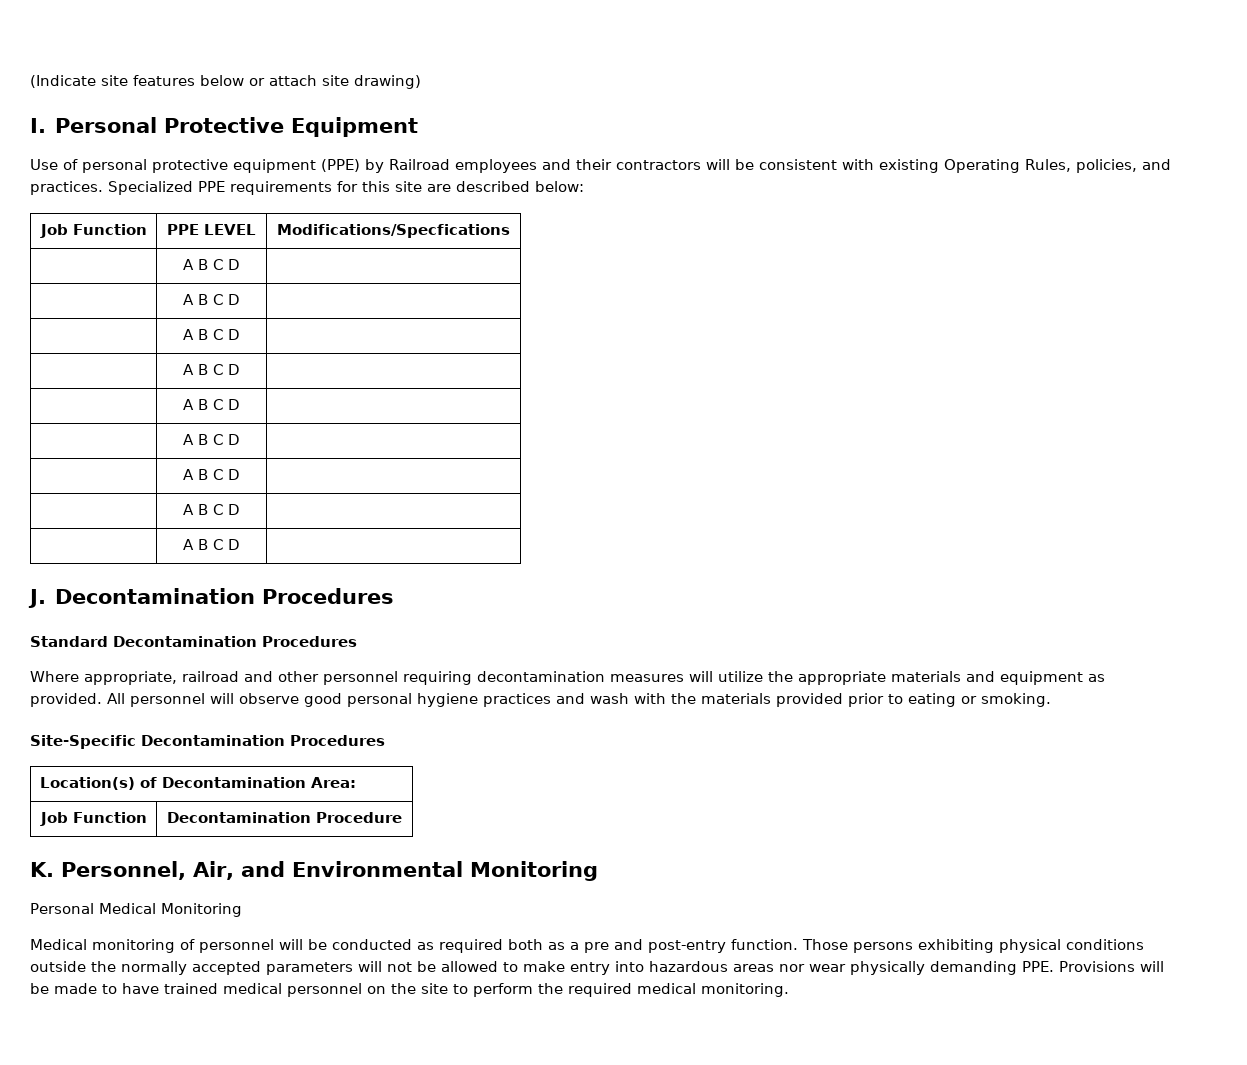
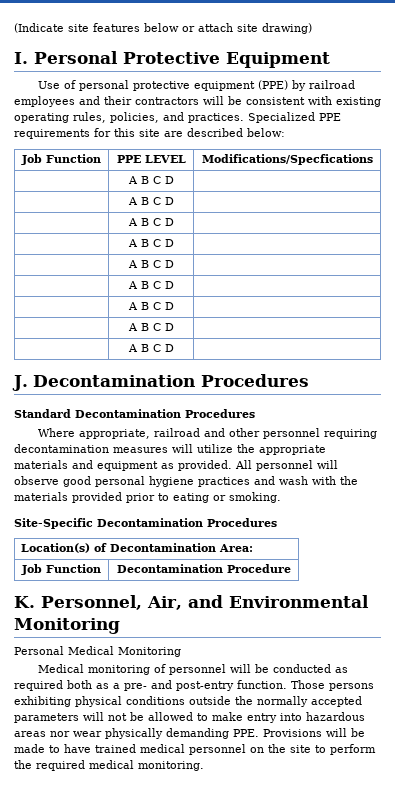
- Use of personal protective equipment (PPE) by Railroad employees and their contractors will be consistent with existing Operating Rules, policies, and practices.
+ Use of personal protective equipment (PPE) by railroad employees and their contractors will be consistent with existing operating rules, policies, and practices.
- Medical monitoring of personnel will be conducted as required both as a pre and post-entry function.
+ Medical monitoring of personnel will be conducted as required both as a pre- and post-entry function.

